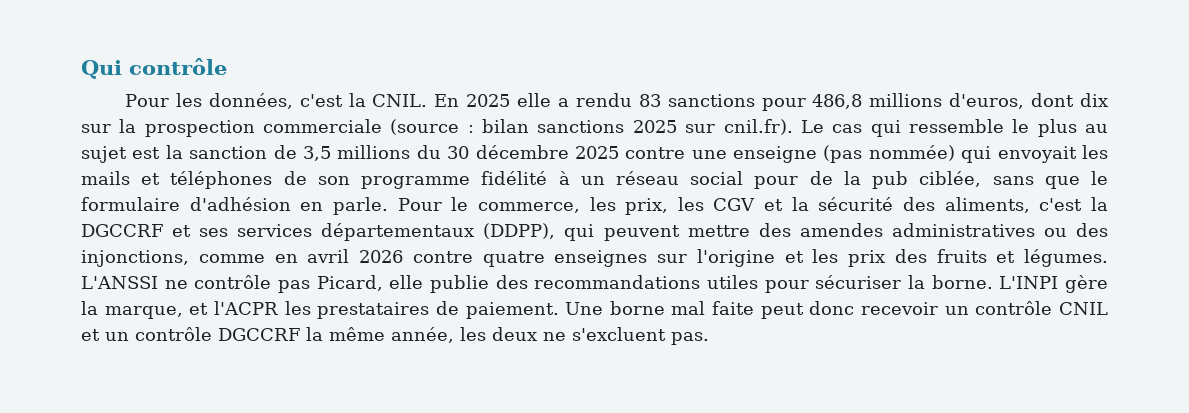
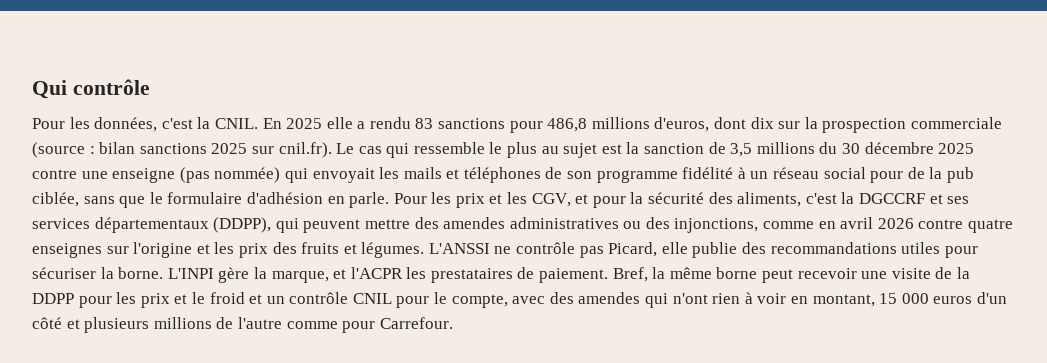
- Pour le commerce, les prix, les CGV et la sécurité des aliments, c'est la DGCCRF et ses services départementaux (DDPP), qui peuvent mettre des amendes administratives ou des injonctions, comme en avril 2026 contre quatre enseignes sur l'origine et les prix des fruits et légumes.
+ Pour les prix et les CGV, et pour la sécurité des aliments, c'est la DGCCRF et ses services départementaux (DDPP), qui peuvent mettre des amendes administratives ou des injonctions, comme en avril 2026 contre quatre enseignes sur l'origine et les prix des fruits et légumes.
- Une borne mal faite peut donc recevoir un contrôle CNIL et un contrôle DGCCRF la même année, les deux ne s'excluent pas.
+ Bref, la même borne peut recevoir une visite de la DDPP pour les prix et le froid et un contrôle CNIL pour le compte, avec des amendes qui n'ont rien à voir en montant, 15 000 euros d'un côté et plusieurs millions de l'autre comme pour Carrefour.

